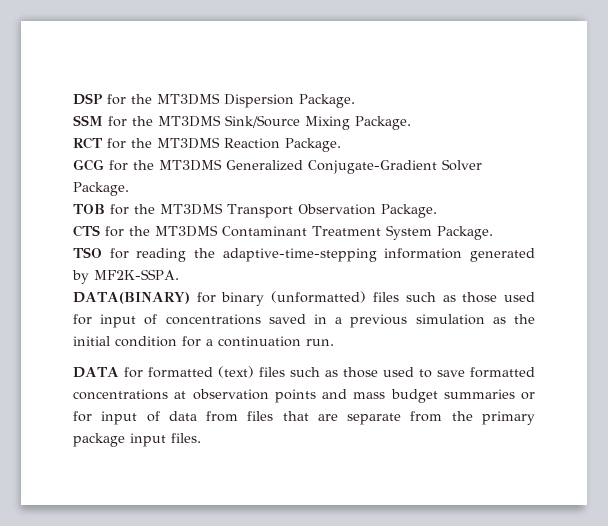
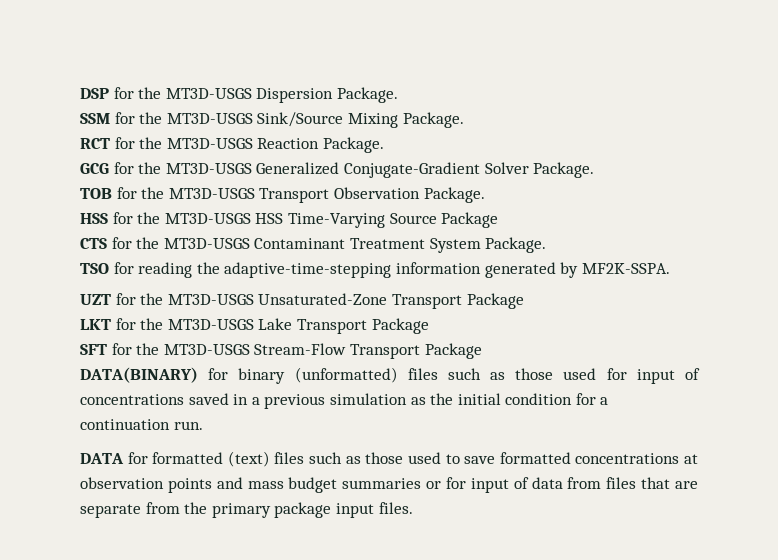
- DSP for the MT3DMS Dispersion Package.
+ DSP for the MT3D-USGS Dispersion Package.
- SSM for the MT3DMS Sink/Source Mixing Package.
+ SSM for the MT3D-USGS Sink/Source Mixing Package.
- RCT for the MT3DMS Reaction Package.
+ RCT for the MT3D-USGS Reaction Package.
- GCG for the MT3DMS Generalized Conjugate-Gradient Solver Package.
+ GCG for the MT3D-USGS Generalized Conjugate-Gradient Solver Package.
- TOB for the MT3DMS Transport Observation Package.
+ TOB for the MT3D-USGS Transport Observation Package.
+ HSS for the MT3D-USGS HSS Time-Varying Source Package
- CTS for the MT3DMS Contaminant Treatment System Package.
+ CTS for the MT3D-USGS Contaminant Treatment System Package.
+ UZT for the MT3D-USGS Unsaturated-Zone Transport Package
+ LKT for the MT3D-USGS Lake Transport Package
+ SFT for the MT3D-USGS Stream-Flow Transport Package

